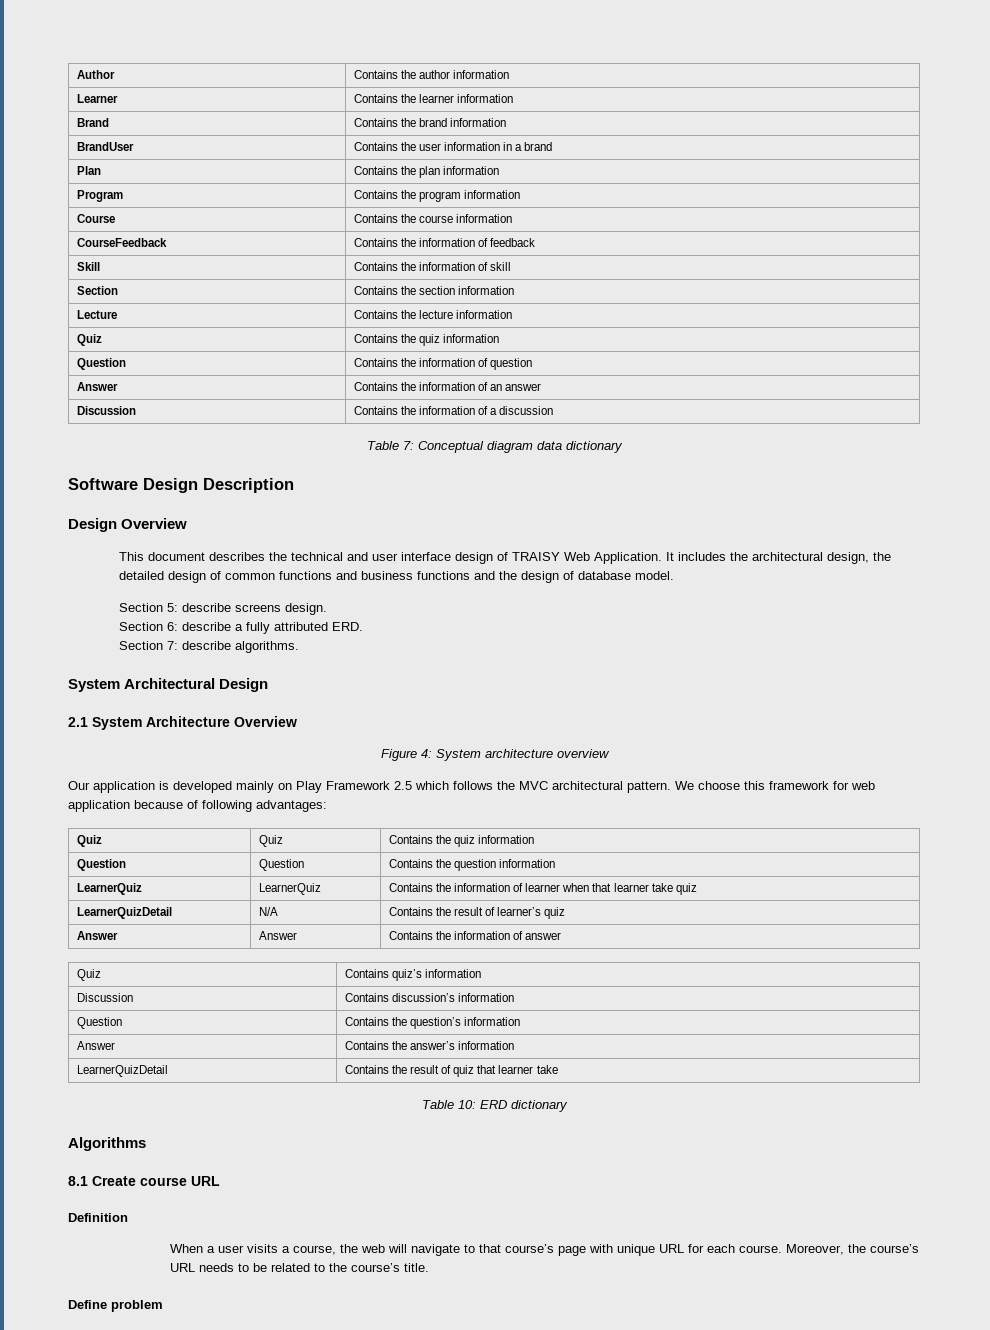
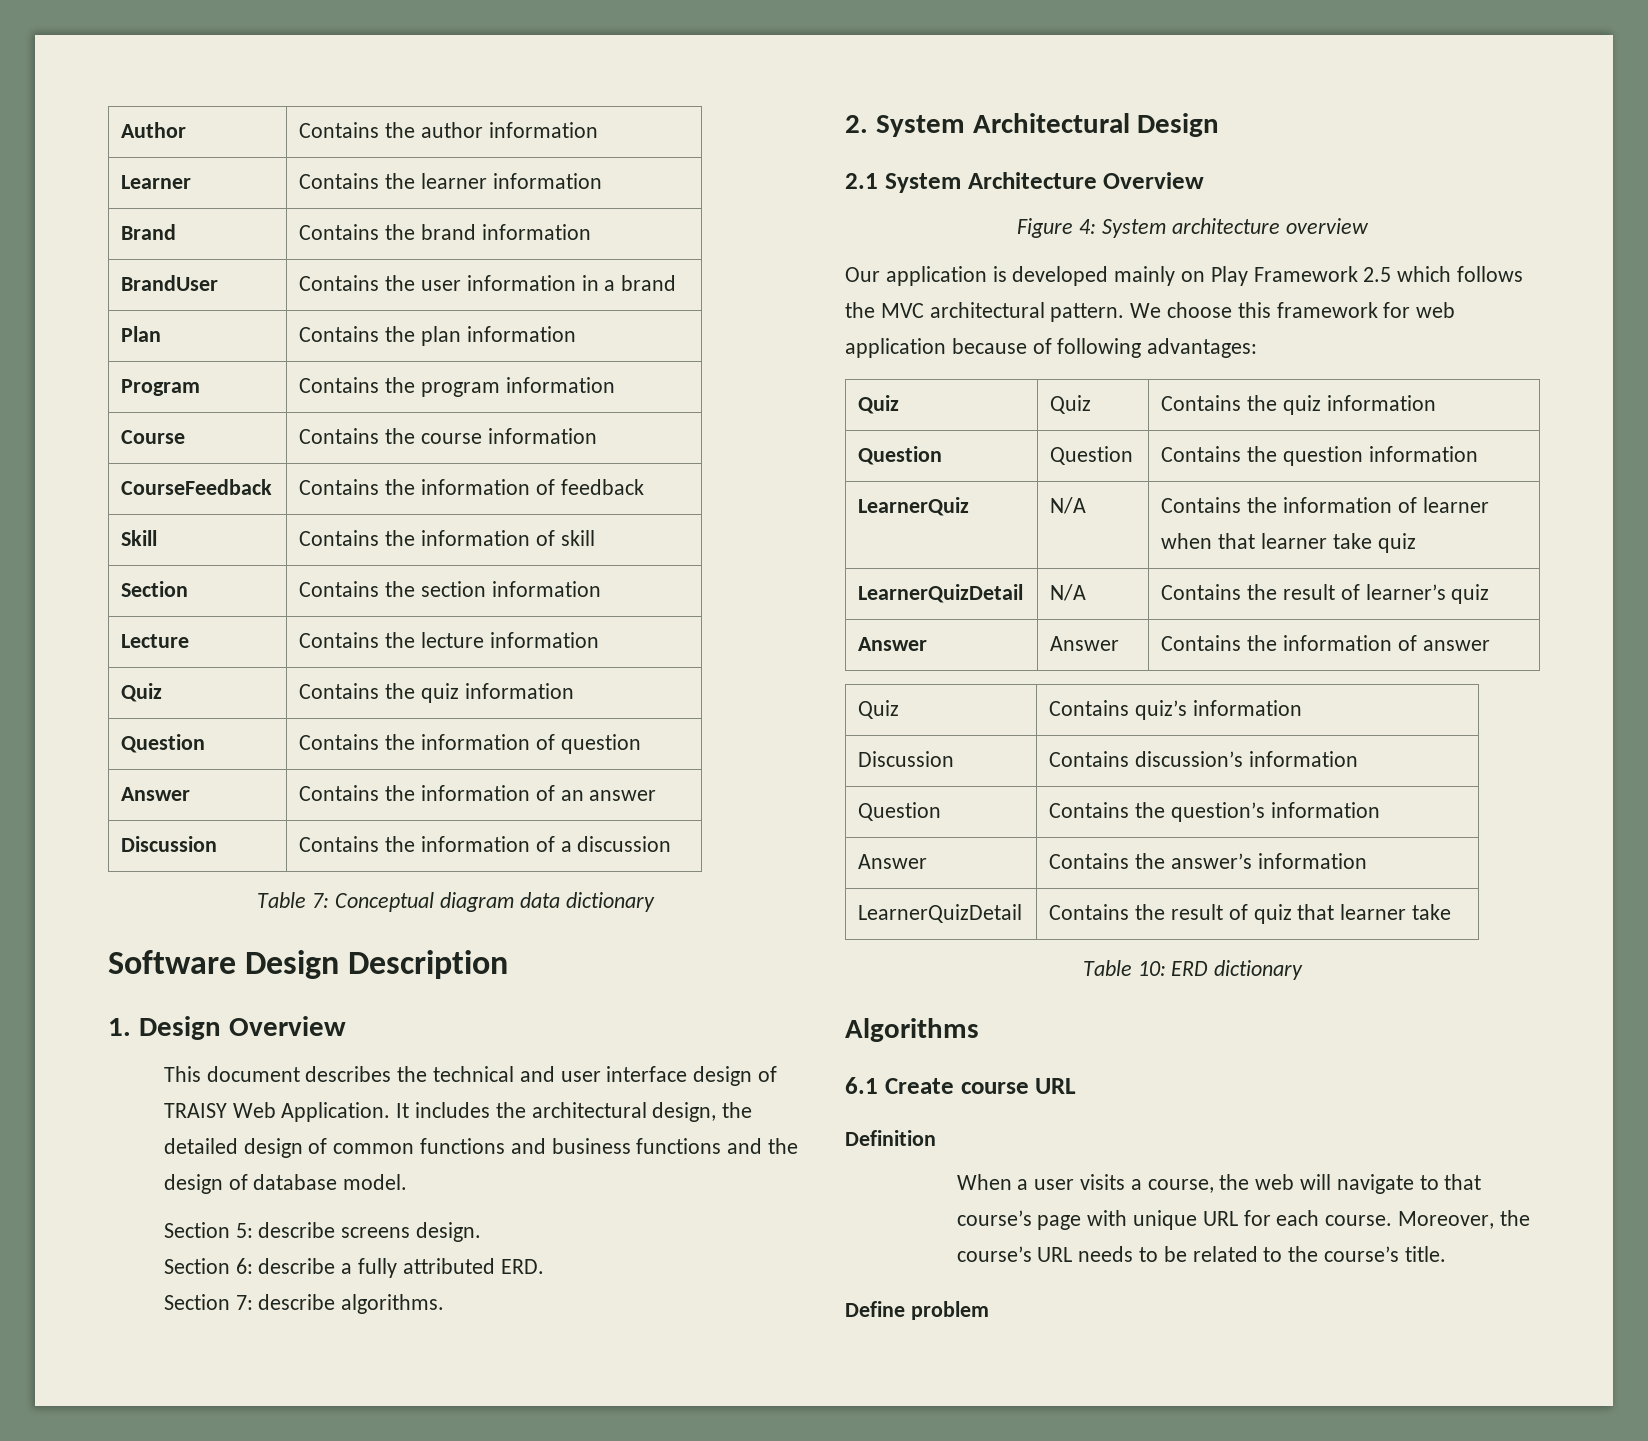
- Design Overview
+ 1. Design Overview
- System Architectural Design
+ 2. System Architectural Design
- LearnerQuiz | LearnerQuiz | Contains the information of learner when that learner take quiz
+ LearnerQuiz | N/A | Contains the information of learner when that learner take quiz
- 8.1 Create course URL
+ 6.1 Create course URL

